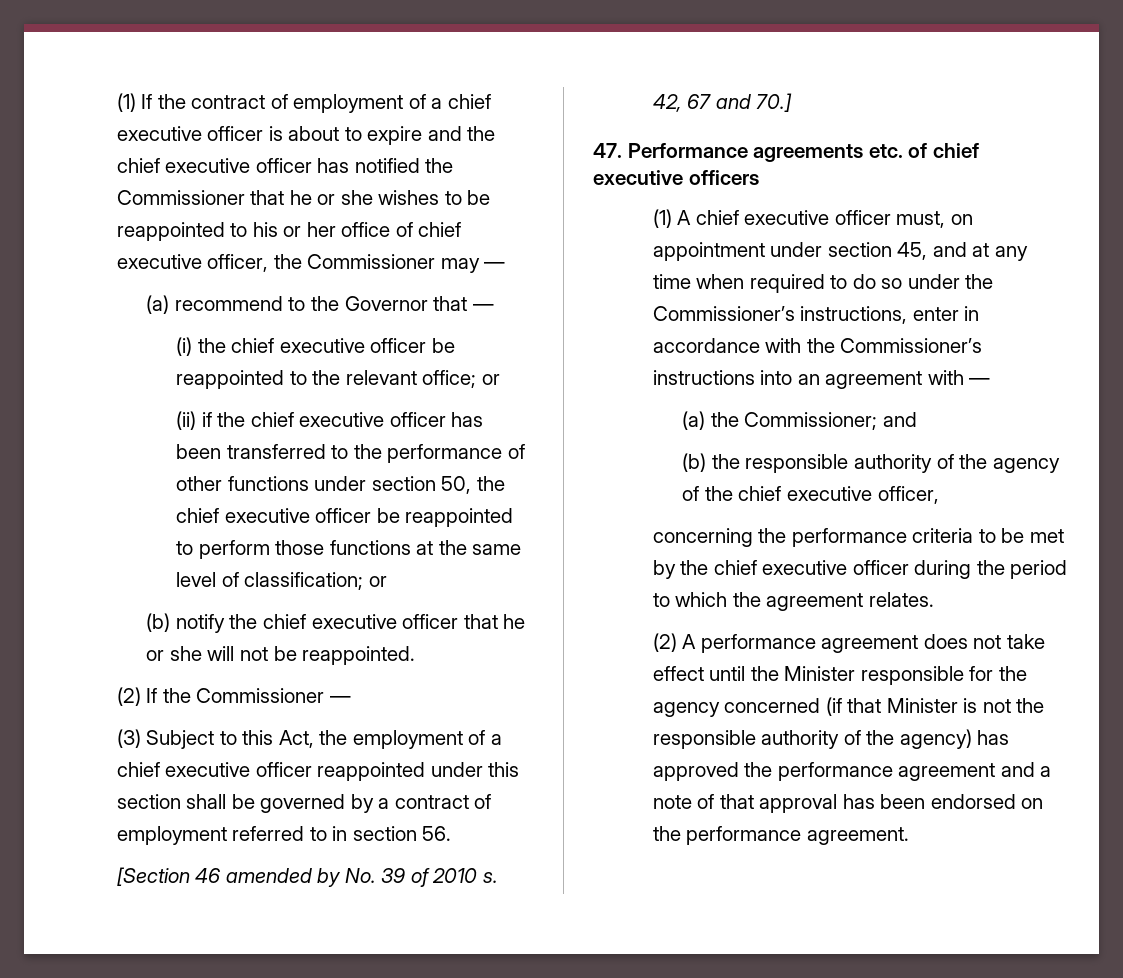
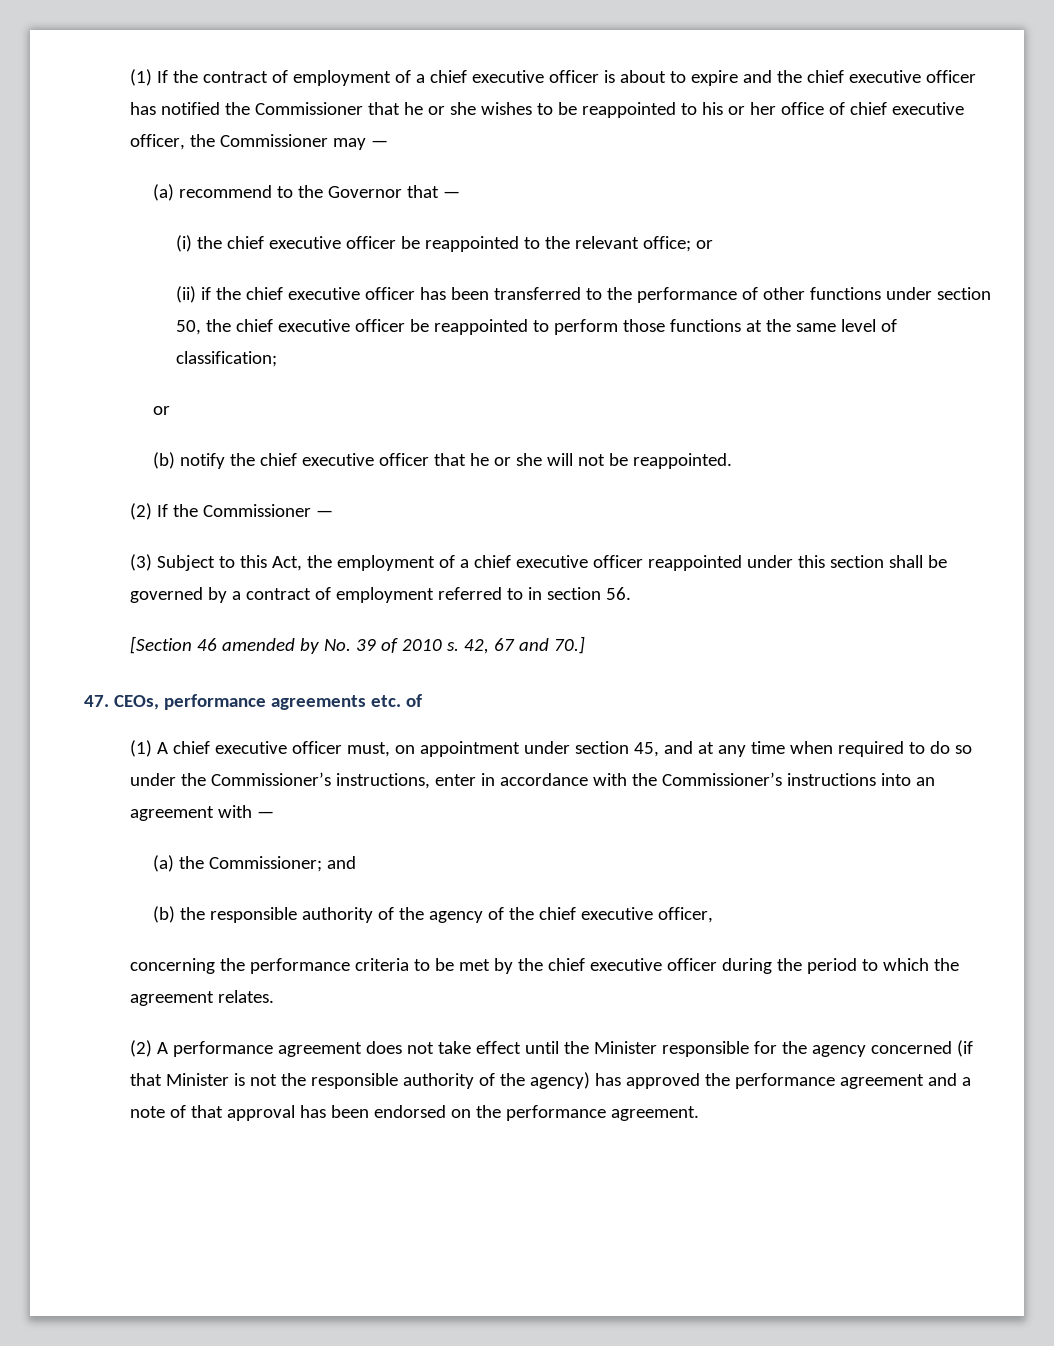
- (ii) if the chief executive officer has been transferred to the performance of other functions under section 50, the chief executive officer be reappointed to perform those functions at the same level of classification; or
+ (ii) if the chief executive officer has been transferred to the performance of other functions under section 50, the chief executive officer be reappointed to perform those functions at the same level of classification;
+ or
- 47. Performance agreements etc. of chief executive officers
+ 47. CEOs, performance agreements etc. of

